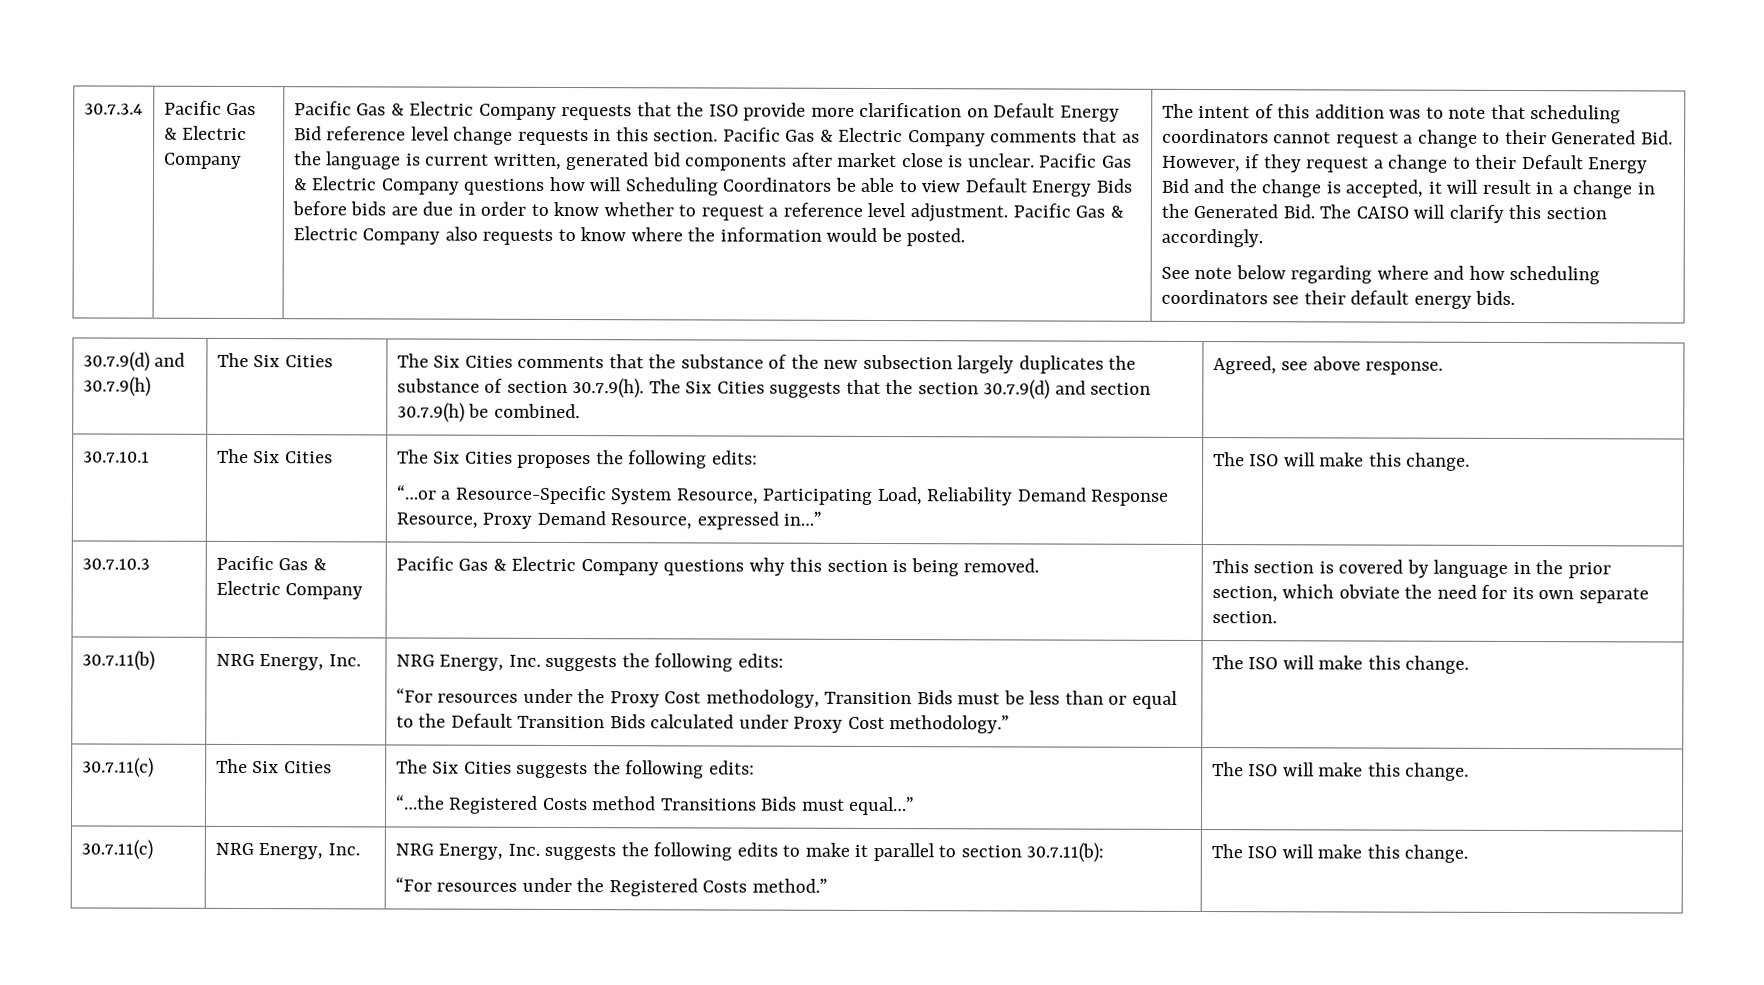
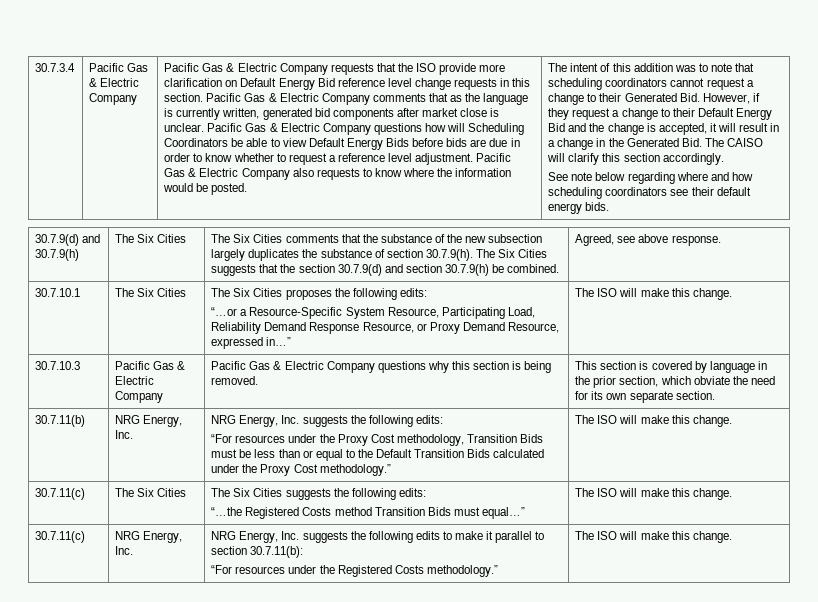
- Pacific Gas & Electric Company comments that as the language is current written, generated bid components after market close is unclear.
+ Pacific Gas & Electric Company comments that as the language is currently written, generated bid components after market close is unclear.
  30.7.10.1 | The Six Cities | The Six Cities proposes the following edits:
- “…or a Resource-Specific System Resource, Participating Load, Reliability Demand Response Resource, Proxy Demand Resource, expressed in…” | The ISO will make this change.
+ “…or a Resource-Specific System Resource, Participating Load, Reliability Demand Response Resource, or Proxy Demand Resource, expressed in…” | The ISO will make this change.
- “For resources under the Proxy Cost methodology, Transition Bids must be less than or equal to the Default Transition Bids calculated under Proxy Cost methodology.”
+ “For resources under the Proxy Cost methodology, Transition Bids must be less than or equal to the Default Transition Bids calculated under the Proxy Cost methodology.”
  30.7.11(c) | The Six Cities | The Six Cities suggests the following edits:
- “…the Registered Costs method Transitions Bids must equal…” | The ISO will make this change.
+ “…the Registered Costs method Transition Bids must equal…” | The ISO will make this change.
  30.7.11(c) | NRG Energy, Inc. | NRG Energy, Inc. suggests the following edits to make it parallel to section 30.7.11(b):
- “For resources under the Registered Costs method.” | The ISO will make this change.
+ “For resources under the Registered Costs methodology.” | The ISO will make this change.

